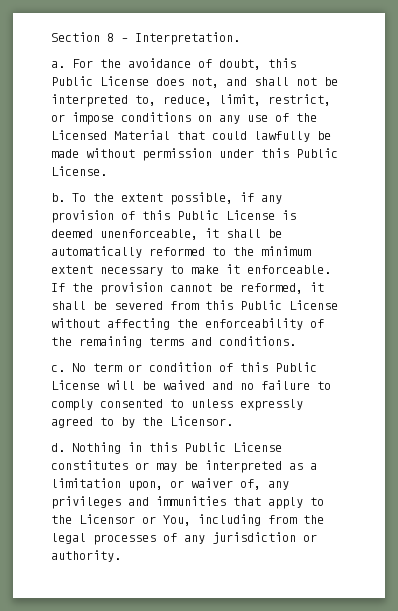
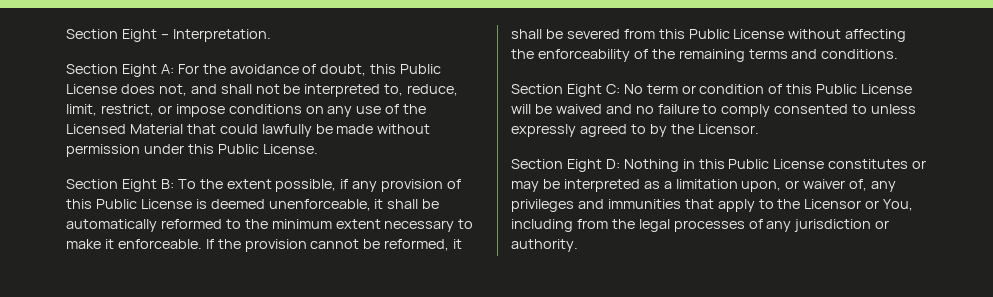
- Section 8 – Interpretation.
+ Section Eight – Interpretation.
- a. For the avoidance of doubt, this Public License does not, and shall not be interpreted to, reduce, limit, restrict, or impose conditions on any use of the Licensed Material that could lawfully be made without permission under this Public License.
+ Section Eight A: For the avoidance of doubt, this Public License does not, and shall not be interpreted to, reduce, limit, restrict, or impose conditions on any use of the Licensed Material that could lawfully be made without permission under this Public License.
- b. To the extent possible, if any provision of this Public License is deemed unenforceable, it shall be automatically reformed to the minimum extent necessary to make it enforceable.
+ Section Eight B: To the extent possible, if any provision of this Public License is deemed unenforceable, it shall be automatically reformed to the minimum extent necessary to make it enforceable.
- c. No term or condition of this Public License will be waived and no failure to comply consented to unless expressly agreed to by the Licensor.
+ Section Eight C: No term or condition of this Public License will be waived and no failure to comply consented to unless expressly agreed to by the Licensor.
- d. Nothing in this Public License constitutes or may be interpreted as a limitation upon, or waiver of, any privileges and immunities that apply to the Licensor or You, including from the legal processes of any jurisdiction or authority.
+ Section Eight D: Nothing in this Public License constitutes or may be interpreted as a limitation upon, or waiver of, any privileges and immunities that apply to the Licensor or You, including from the legal processes of any jurisdiction or authority.

